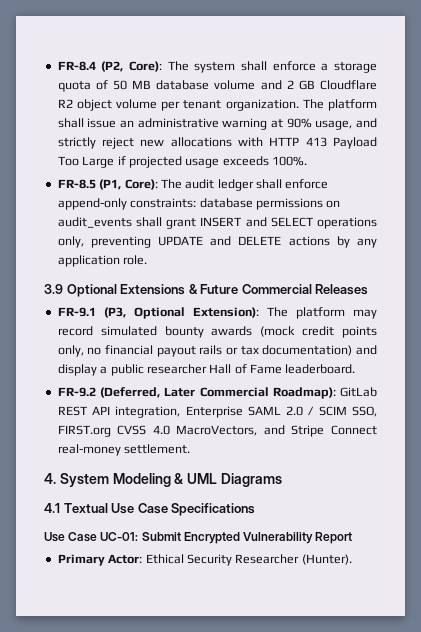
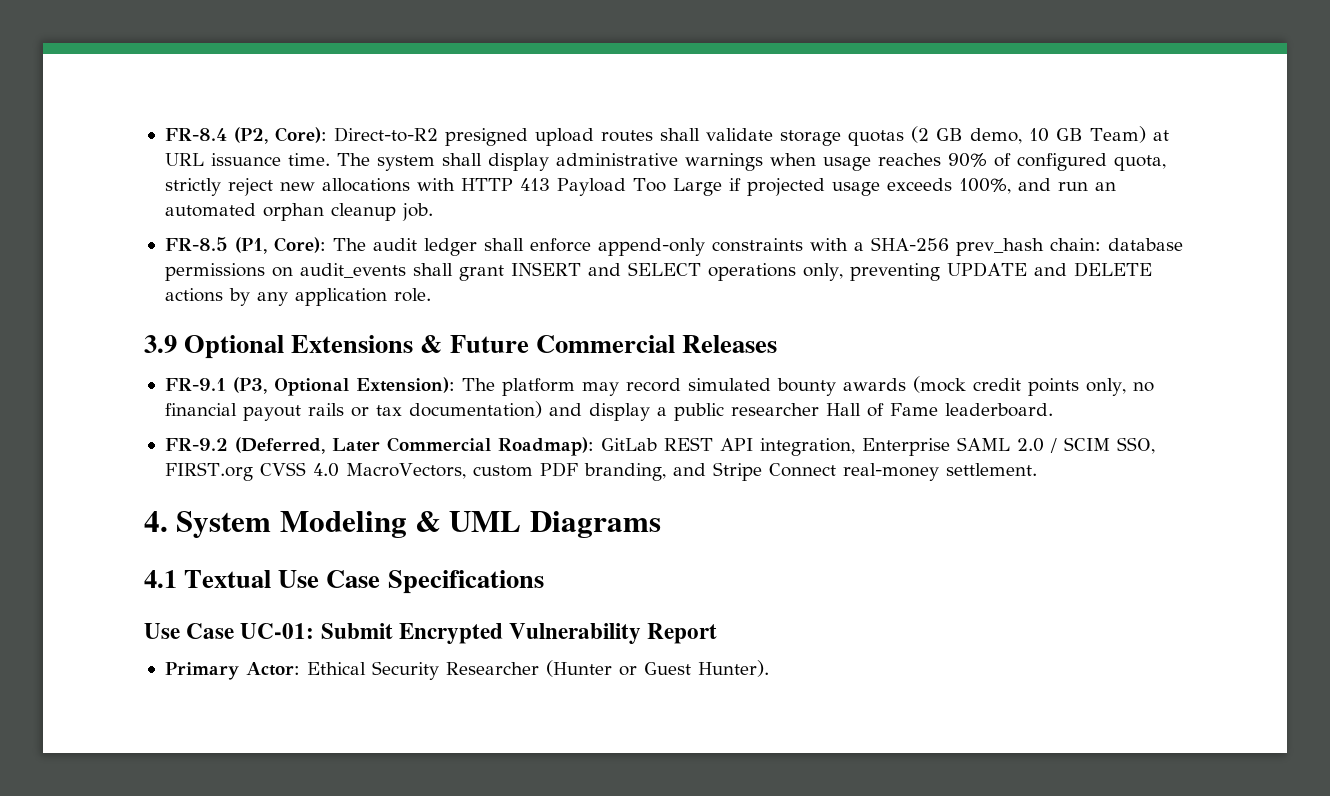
- FR-8.4 (P2, Core): The system shall enforce a storage quota of 50 MB database volume and 2 GB Cloudflare R2 object volume per tenant organization. The platform shall issue an administrative warning at 90% usage, and strictly reject new allocations with HTTP 413 Payload Too Large if projected usage exceeds 100%.
+ FR-8.4 (P2, Core): Direct-to-R2 presigned upload routes shall validate storage quotas (2 GB demo, 10 GB Team) at URL issuance time. The system shall display administrative warnings when usage reaches 90% of configured quota, strictly reject new allocations with HTTP 413 Payload Too Large if projected usage exceeds 100%, and run an automated orphan cleanup job.
- FR-8.5 (P1, Core): The audit ledger shall enforce append-only constraints: database permissions on audit_events shall grant INSERT and SELECT operations only, preventing UPDATE and DELETE actions by any application role.
+ FR-8.5 (P1, Core): The audit ledger shall enforce append-only constraints with a SHA-256 prev_hash chain: database permissions on audit_events shall grant INSERT and SELECT operations only, preventing UPDATE and DELETE actions by any application role.
- FR-9.2 (Deferred, Later Commercial Roadmap): GitLab REST API integration, Enterprise SAML 2.0 / SCIM SSO, FIRST.org CVSS 4.0 MacroVectors, and Stripe Connect real-money settlement.
+ FR-9.2 (Deferred, Later Commercial Roadmap): GitLab REST API integration, Enterprise SAML 2.0 / SCIM SSO, FIRST.org CVSS 4.0 MacroVectors, custom PDF branding, and Stripe Connect real-money settlement.
- Primary Actor: Ethical Security Researcher (Hunter).
+ Primary Actor: Ethical Security Researcher (Hunter or Guest Hunter).

